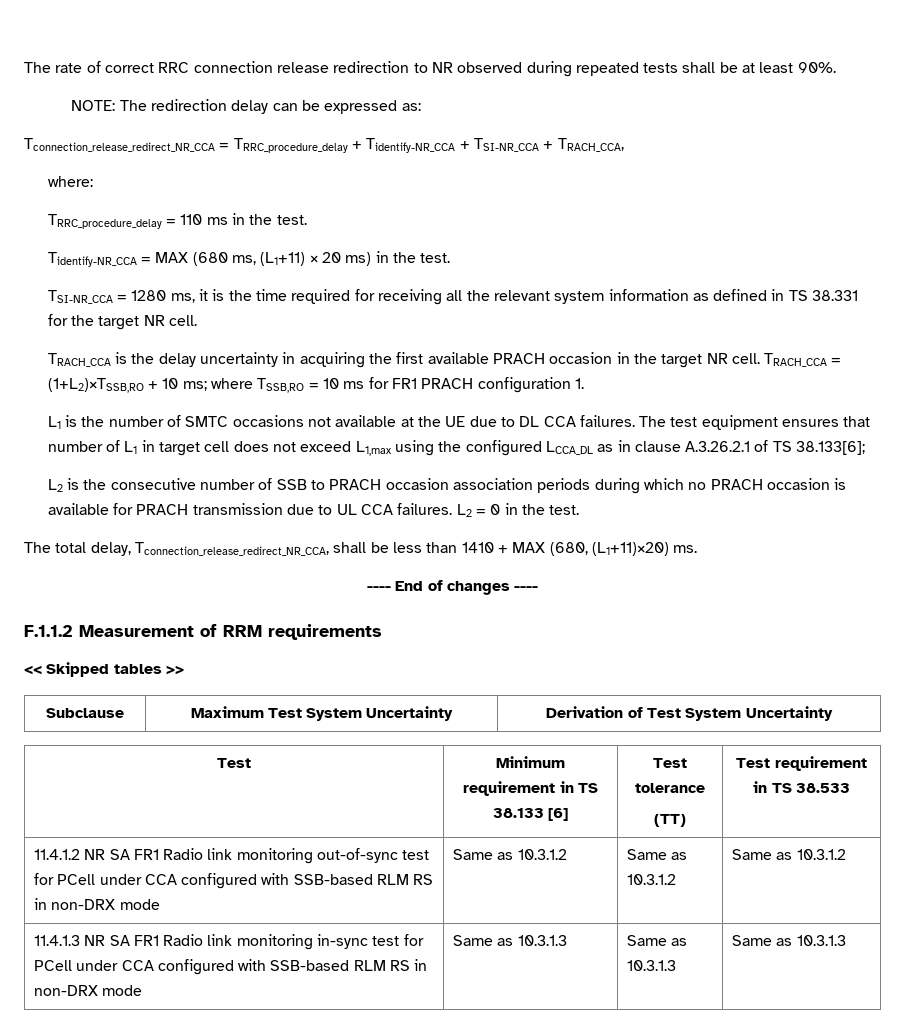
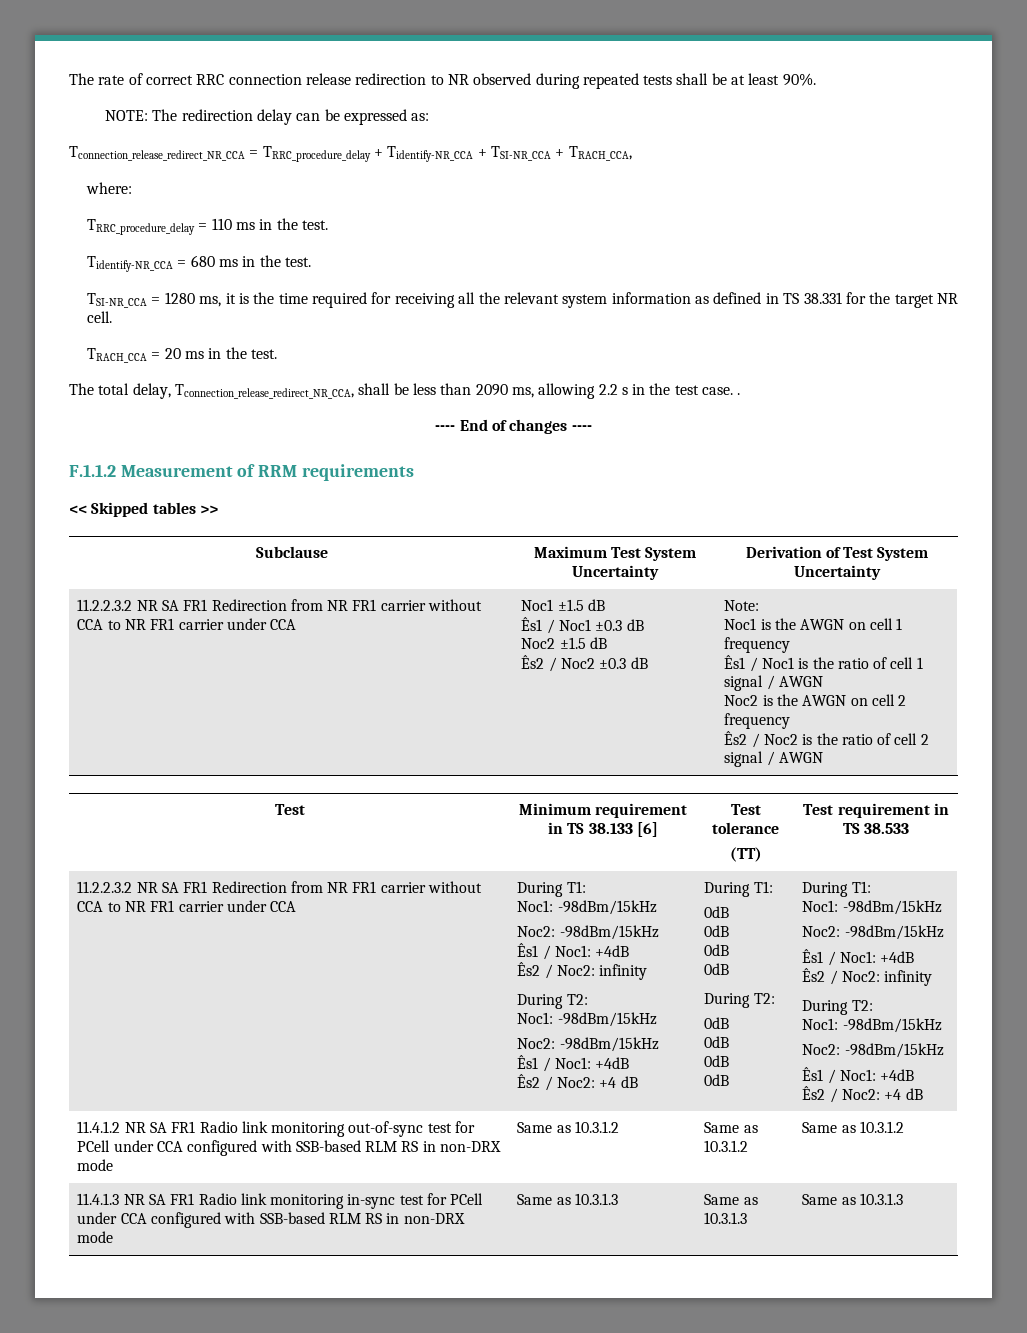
- Tidentify-NR_CCA = MAX (680 ms, (L1+11) × 20 ms) in the test.
+ Tidentify-NR_CCA = 680 ms in the test.
- TRACH_CCA is the delay uncertainty in acquiring the first available PRACH occasion in the target NR cell. TRACH_CCA = (1+L2)×TSSB,RO + 10 ms; where TSSB,RO = 10 ms for FR1 PRACH configuration 1.
- L1 is the number of SMTC occasions not available at the UE due to DL CCA failures. The test equipment ensures that number of L1 in target cell does not exceed L1,max using the configured LCCA_DL as in clause A.3.26.2.1 of TS 38.133[6];
- L2 is the consecutive number of SSB to PRACH occasion association periods during which no PRACH occasion is available for PRACH transmission due to UL CCA failures. L2 = 0 in the test.
+ TRACH_CCA = 20 ms in the test.
- The total delay, Tconnection_release_redirect_NR_CCA, shall be less than 1410 + MAX (680, (L1+11)×20) ms.
+ The total delay, Tconnection_release_redirect_NR_CCA, shall be less than 2090 ms, allowing 2.2 s in the test case. .
+ 11.2.2.3.2 NR SA FR1 Redirection from NR FR1 carrier without CCA to NR FR1 carrier under CCA | Noc1 ±1.5 dB
+ Ês1 / Noc1 ±0.3 dB
+ Noc2 ±1.5 dB
+ Ês2 / Noc2 ±0.3 dB | Note:
+ Noc1 is the AWGN on cell 1 frequency
+ Ês1 / Noc1 is the ratio of cell 1 signal / AWGN
+ Noc2 is the AWGN on cell 2 frequency
+ Ês2 / Noc2 is the ratio of cell 2 signal / AWGN
+ 11.2.2.3.2 NR SA FR1 Redirection from NR FR1 carrier without CCA to NR FR1 carrier under CCA | During T1:
+ Noc1: -98dBm/15kHz
+ Noc2: -98dBm/15kHz
+ Ês1 / Noc1: +4dB
+ Ês2 / Noc2: infinity
+ During T2:
+ Noc1: -98dBm/15kHz
+ Noc2: -98dBm/15kHz
+ Ês1 / Noc1: +4dB
+ Ês2 / Noc2: +4 dB | During T1:
+ 0dB
+ 0dB
+ 0dB
+ 0dB
+ During T2:
+ 0dB
+ 0dB
+ 0dB
+ 0dB | During T1:
+ Noc1: -98dBm/15kHz
+ Noc2: -98dBm/15kHz
+ Ês1 / Noc1: +4dB
+ Ês2 / Noc2: infinity
+ During T2:
+ Noc1: -98dBm/15kHz
+ Noc2: -98dBm/15kHz
+ Ês1 / Noc1: +4dB
+ Ês2 / Noc2: +4 dB

